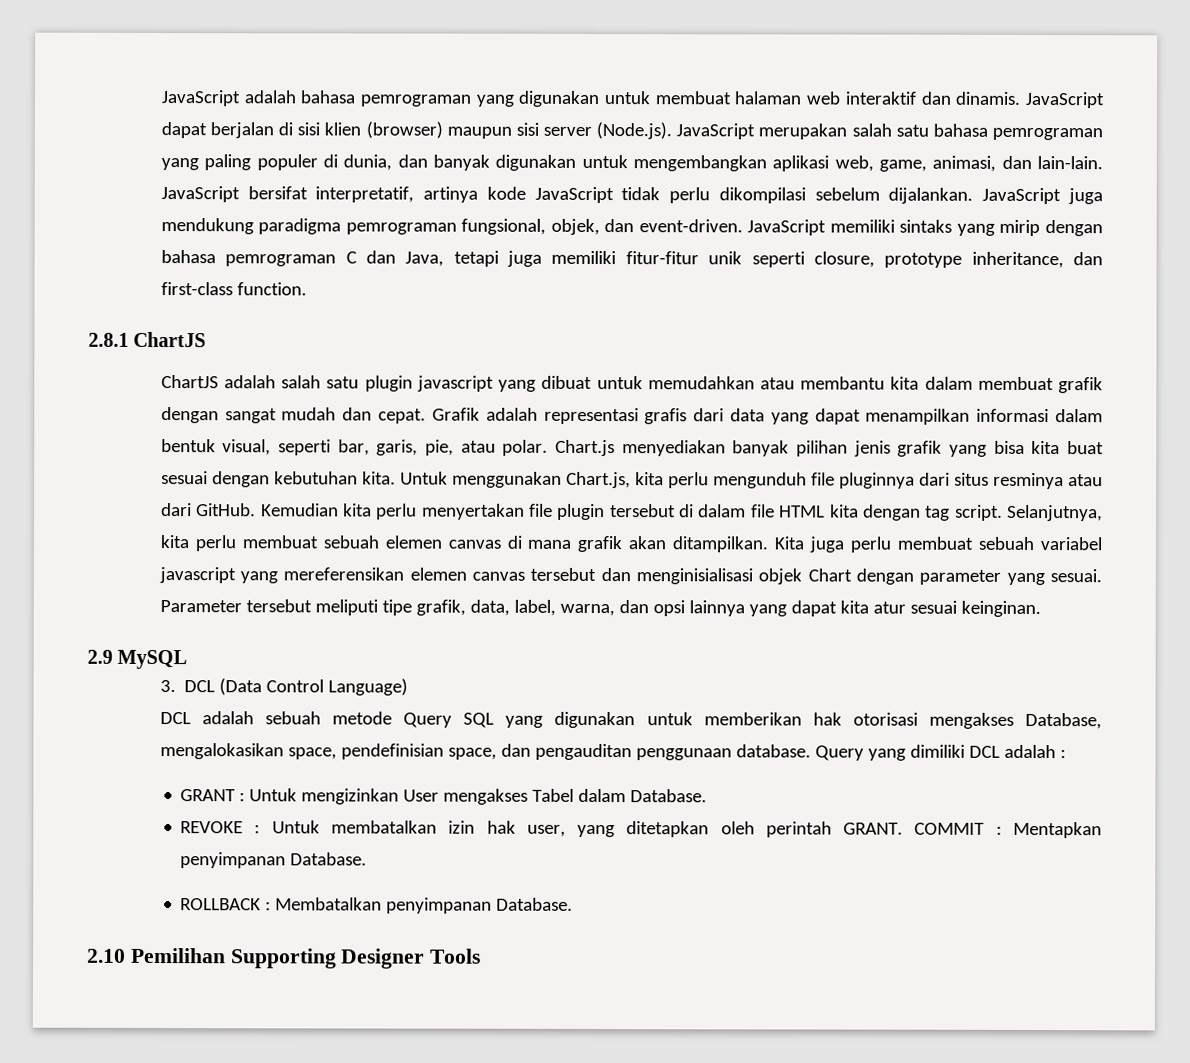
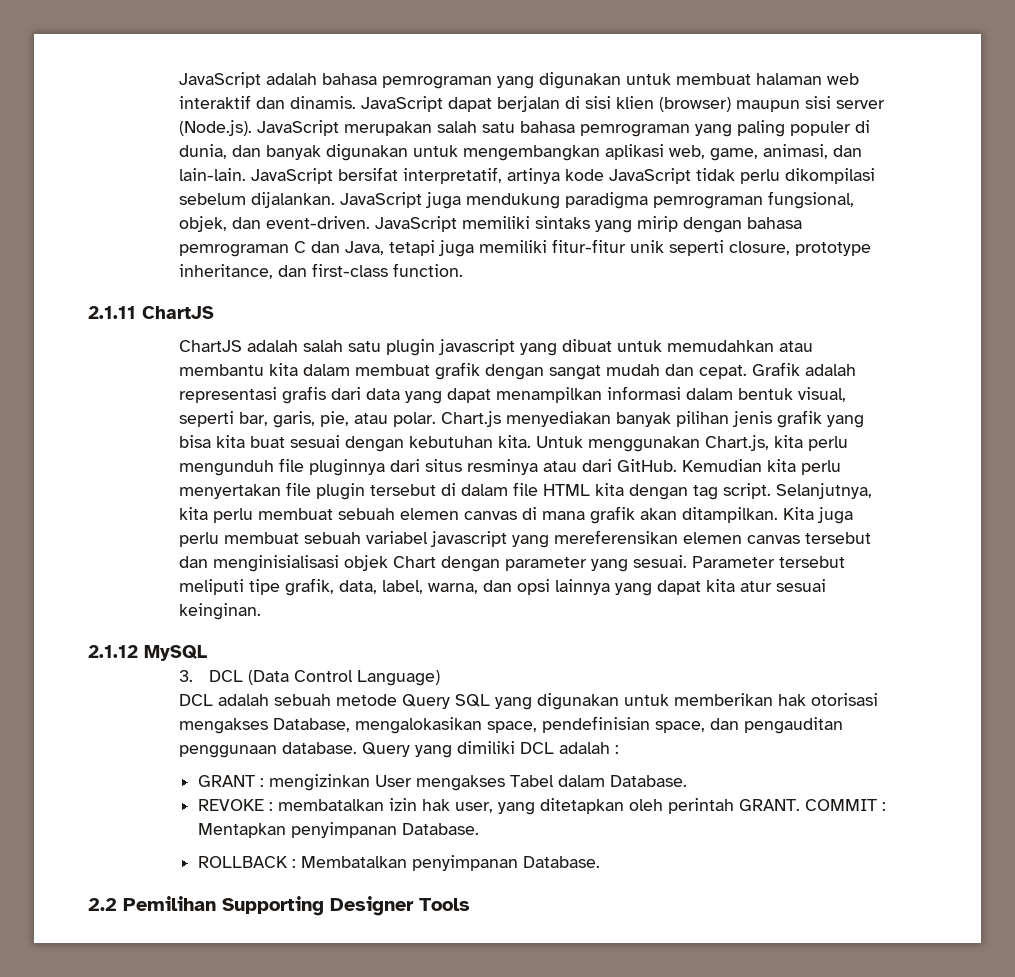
- 2.8.1 ChartJS
+ 2.1.11 ChartJS
- 2.9 MySQL
+ 2.1.12 MySQL
- GRANT : Untuk mengizinkan User mengakses Tabel dalam Database.
+ GRANT : mengizinkan User mengakses Tabel dalam Database.
- REVOKE : Untuk membatalkan izin hak user, yang ditetapkan oleh perintah GRANT.
+ REVOKE : membatalkan izin hak user, yang ditetapkan oleh perintah GRANT.
- 2.10 Pemilihan Supporting Designer Tools
+ 2.2 Pemilihan Supporting Designer Tools

